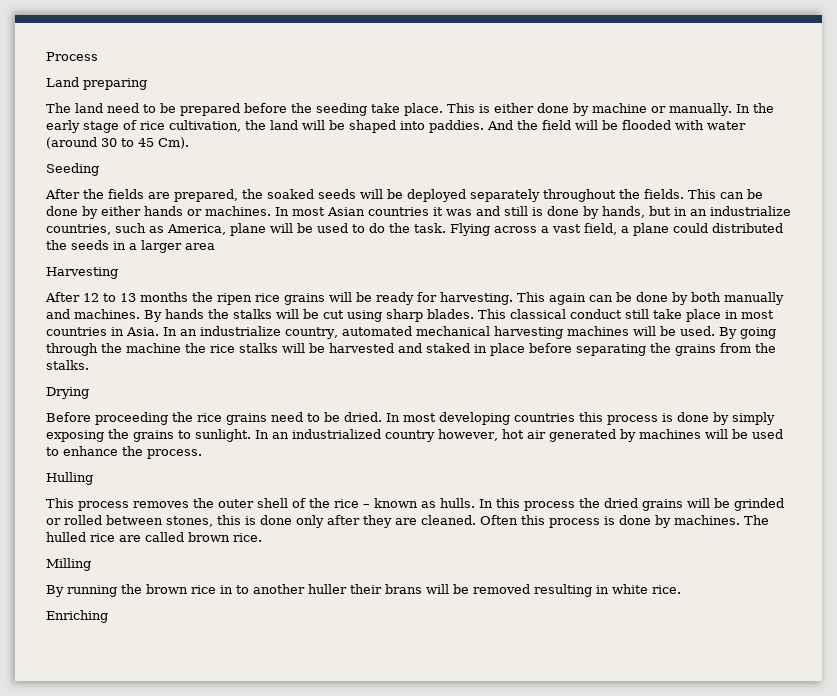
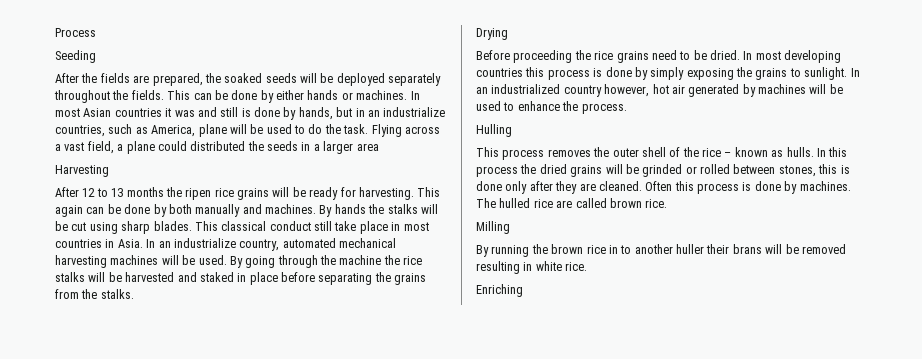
- Land preparing
- The land need to be prepared before the seeding take place. This is either done by machine or manually. In the early stage of rice cultivation, the land will be shaped into paddies. And the field will be flooded with water (around 30 to 45 Cm).

